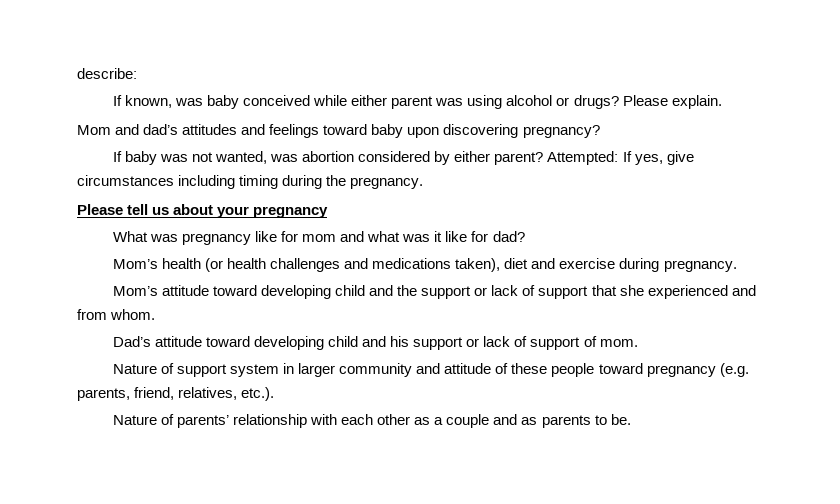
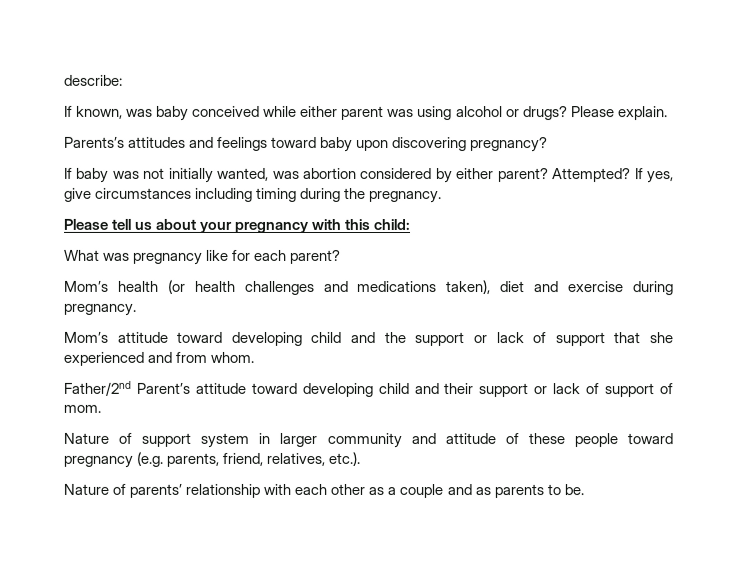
- Mom and dad’s attitudes and feelings toward baby upon discovering pregnancy?
+ Parents’s attitudes and feelings toward baby upon discovering pregnancy?
- If baby was not wanted, was abortion considered by either parent?
+ If baby was not initially wanted, was abortion considered by either parent?
- Attempted: If yes, give circumstances including timing during the pregnancy.
+ Attempted? If yes, give circumstances including timing during the pregnancy.
- Please tell us about your pregnancy
+ Please tell us about your pregnancy with this child:
- What was pregnancy like for mom and what was it like for dad?
+ What was pregnancy like for each parent?
- Dad’s attitude toward developing child and his support or lack of support of mom.
+ Father/2nd Parent’s attitude toward developing child and their support or lack of support of mom.

